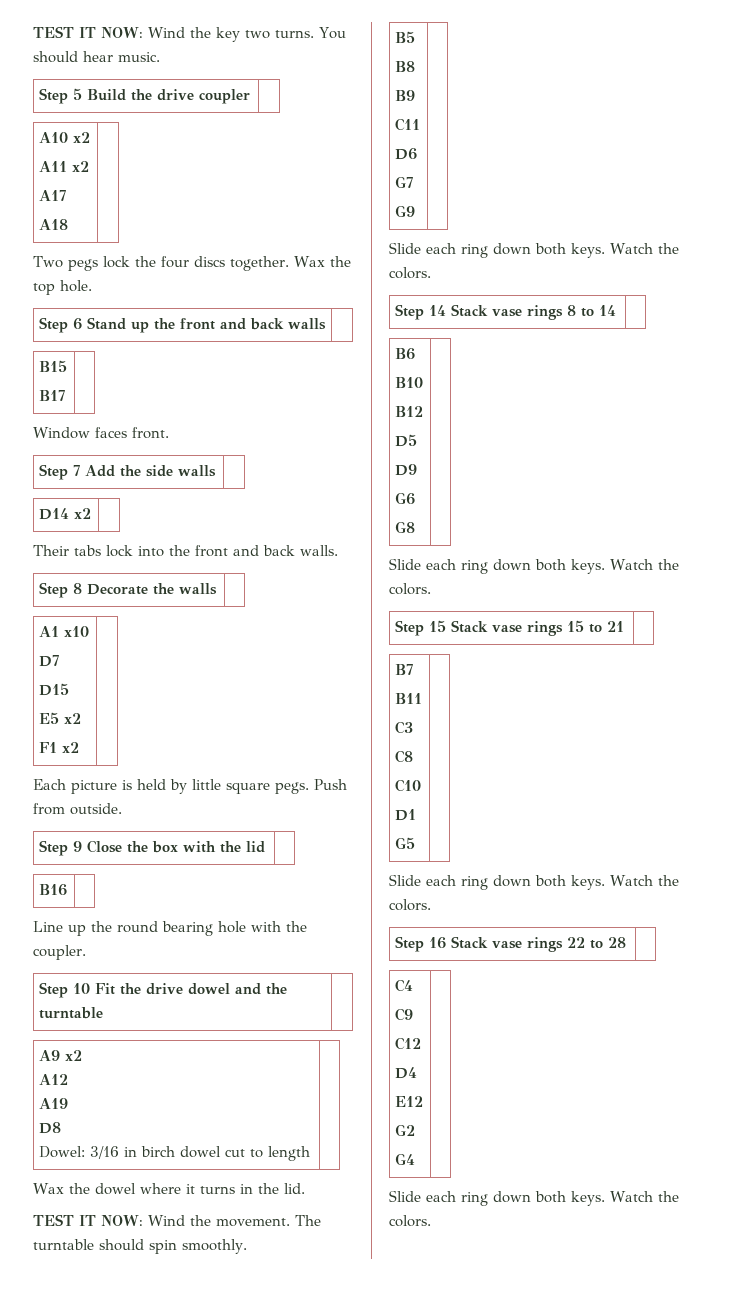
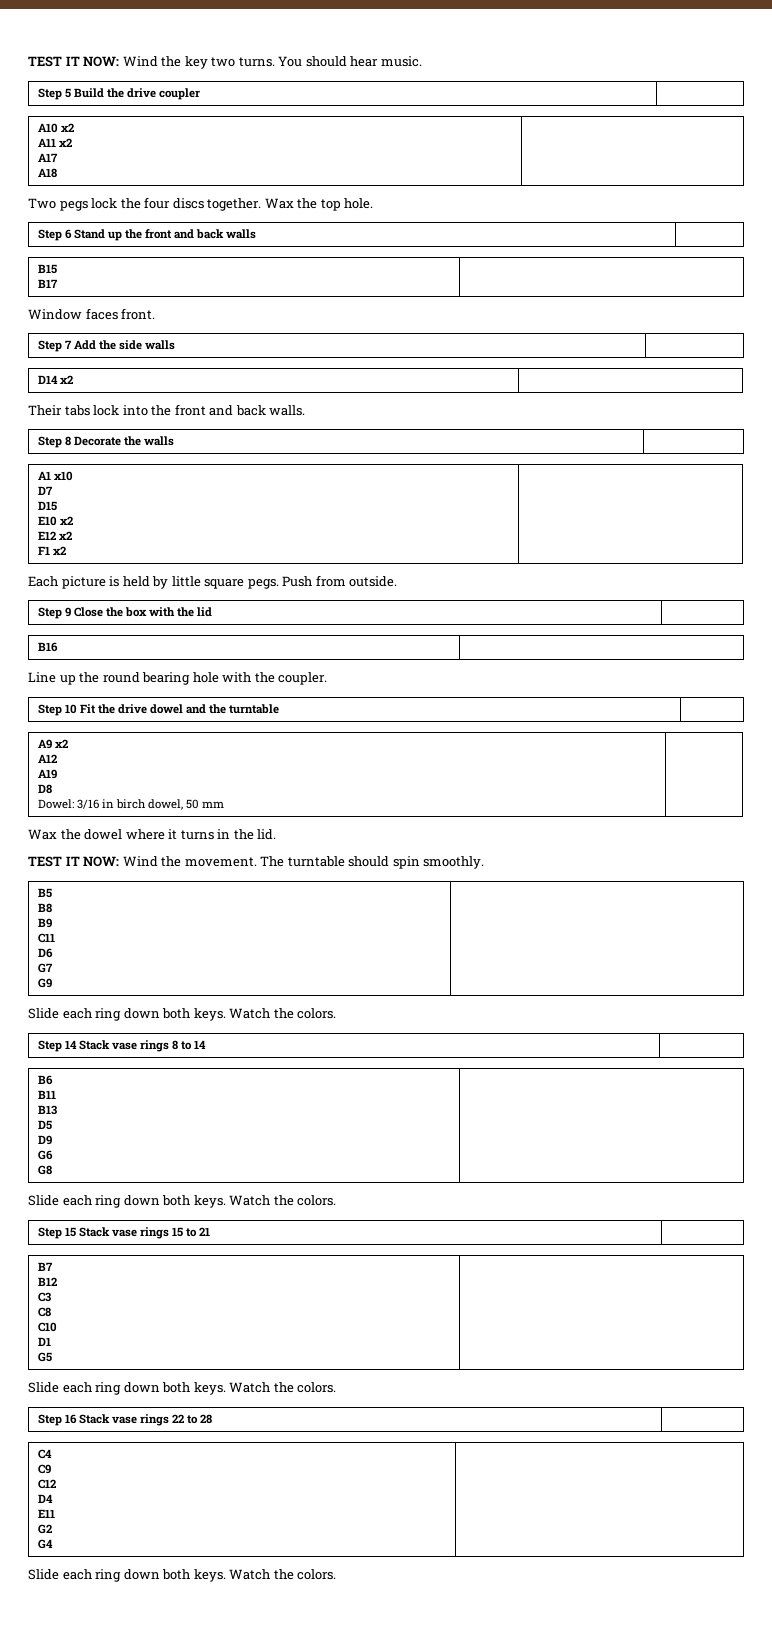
  A1 x10
  D7
  D15
- E5 x2
+ E10 x2
+ E12 x2
  A9 x2
  A12
  A19
  D8
- Dowel: 3/16 in birch dowel cut to length |
+ Dowel: 3/16 in birch dowel, 50 mm |
  B6
- B10
- B12
+ B11
+ B13
  B7
- B11
+ B12
  C4
  C9
  C12
  D4
- E12
+ E11

